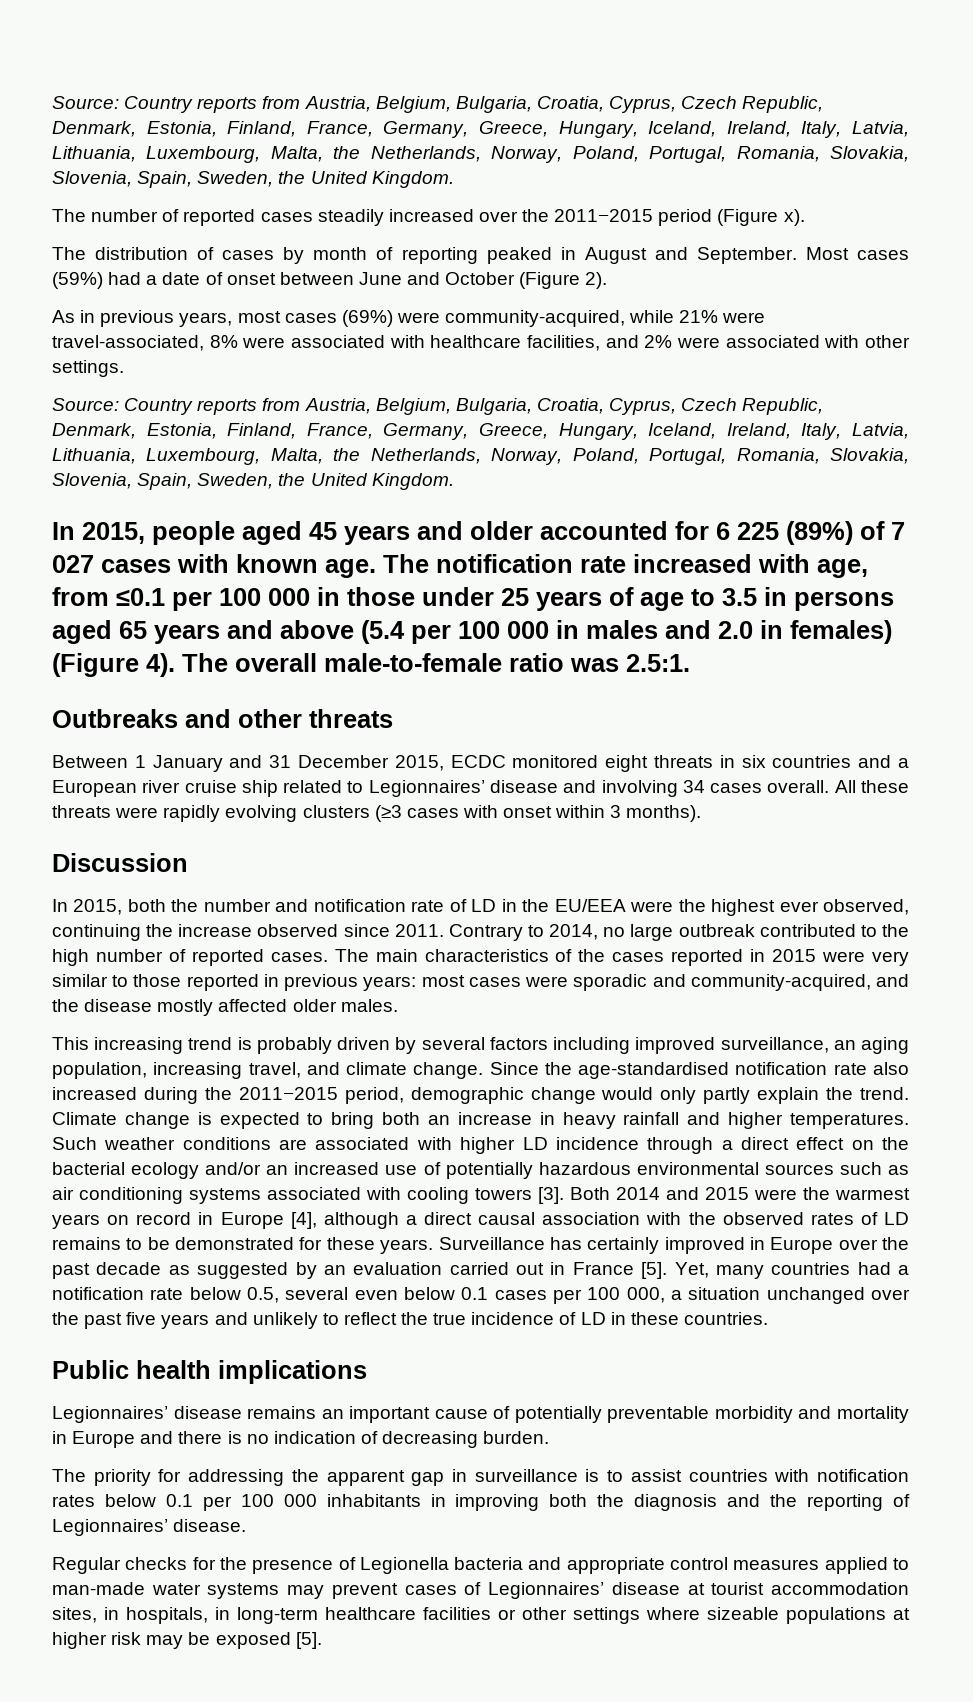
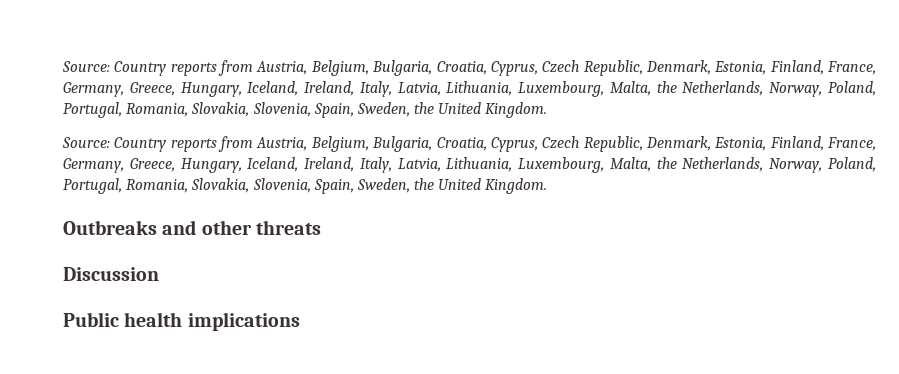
- The number of reported cases steadily increased over the 2011−2015 period (Figure x).
- The distribution of cases by month of reporting peaked in August and September. Most cases (59%) had a date of onset between June and October (Figure 2).
- As in previous years, most cases (69%) were community-acquired, while 21% were travel-associated, 8% were associated with healthcare facilities, and 2% were associated with other settings.
- In 2015, people aged 45 years and older accounted for 6 225 (89%) of 7 027 cases with known age. The notification rate increased with age, from ≤0.1 per 100 000 in those under 25 years of age to 3.5 in persons aged 65 years and above (5.4 per 100 000 in males and 2.0 in females) (Figure 4). The overall male-to-female ratio was 2.5:1.
  Outbreaks and other threats
- Between 1 January and 31 December 2015, ECDC monitored eight threats in six countries and a European river cruise ship related to Legionnaires’ disease and involving 34 cases overall. All these threats were rapidly evolving clusters (≥3 cases with onset within 3 months).
  Discussion
- In 2015, both the number and notification rate of LD in the EU/EEA were the highest ever observed, continuing the increase observed since 2011. Contrary to 2014, no large outbreak contributed to the high number of reported cases. The main characteristics of the cases reported in 2015 were very similar to those reported in previous years: most cases were sporadic and community-acquired, and the disease mostly affected older males.
- This increasing trend is probably driven by several factors including improved surveillance, an aging population, increasing travel, and climate change. Since the age-standardised notification rate also increased during the 2011−2015 period, demographic change would only partly explain the trend. Climate change is expected to bring both an increase in heavy rainfall and higher temperatures. Such weather conditions are associated with higher LD incidence through a direct effect on the bacterial ecology and/or an increased use of potentially hazardous environmental sources such as air conditioning systems associated with cooling towers [3]. Both 2014 and 2015 were the warmest years on record in Europe [4], although a direct causal association with the observed rates of LD remains to be demonstrated for these years. Surveillance has certainly improved in Europe over the past decade as suggested by an evaluation carried out in France [5]. Yet, many countries had a notification rate below 0.5, several even below 0.1 cases per 100 000, a situation unchanged over the past five years and unlikely to reflect the true incidence of LD in these countries.
  Public health implications
- Legionnaires’ disease remains an important cause of potentially preventable morbidity and mortality in Europe and there is no indication of decreasing burden.
- The priority for addressing the apparent gap in surveillance is to assist countries with notification rates below 0.1 per 100 000 inhabitants in improving both the diagnosis and the reporting of Legionnaires’ disease.
- Regular checks for the presence of Legionella bacteria and appropriate control measures applied to man-made water systems may prevent cases of Legionnaires’ disease at tourist accommodation sites, in hospitals, in long-term healthcare facilities or other settings where sizeable populations at higher risk may be exposed [5].

